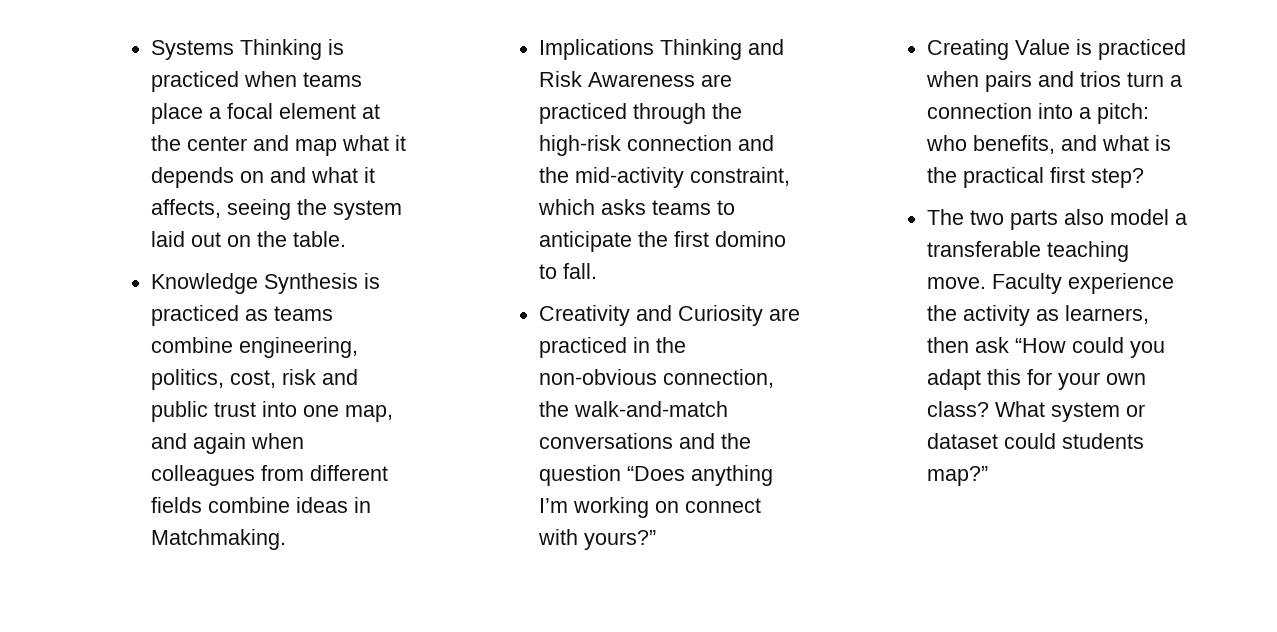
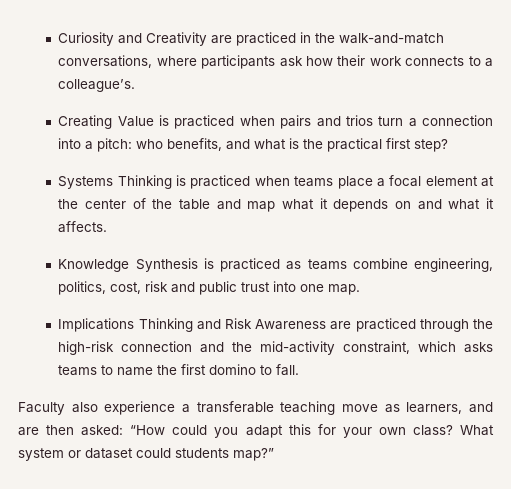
- Systems Thinking is practiced when teams place a focal element at the center and map what it depends on and what it affects, seeing the system laid out on the table.
- Knowledge Synthesis is practiced as teams combine engineering, politics, cost, risk and public trust into one map, and again when colleagues from different fields combine ideas in Matchmaking.
- Implications Thinking and Risk Awareness are practiced through the high-risk connection and the mid-activity constraint, which asks teams to anticipate the first domino to fall.
- Creativity and Curiosity are practiced in the non-obvious connection, the walk-and-match conversations and the question “Does anything I’m working on connect with yours?”
+ Curiosity and Creativity are practiced in the walk-and-match conversations, where participants ask how their work connects to a colleague’s.
- The two parts also model a transferable teaching move. Faculty experience the activity as learners, then ask “How could you adapt this for your own class?
+ Systems Thinking is practiced when teams place a focal element at the center of the table and map what it depends on and what it affects.
+ Knowledge Synthesis is practiced as teams combine engineering, politics, cost, risk and public trust into one map.
+ Implications Thinking and Risk Awareness are practiced through the high-risk connection and the mid-activity constraint, which asks teams to name the first domino to fall.
+ Faculty also experience a transferable teaching move as learners, and are then asked: “How could you adapt this for your own class?

